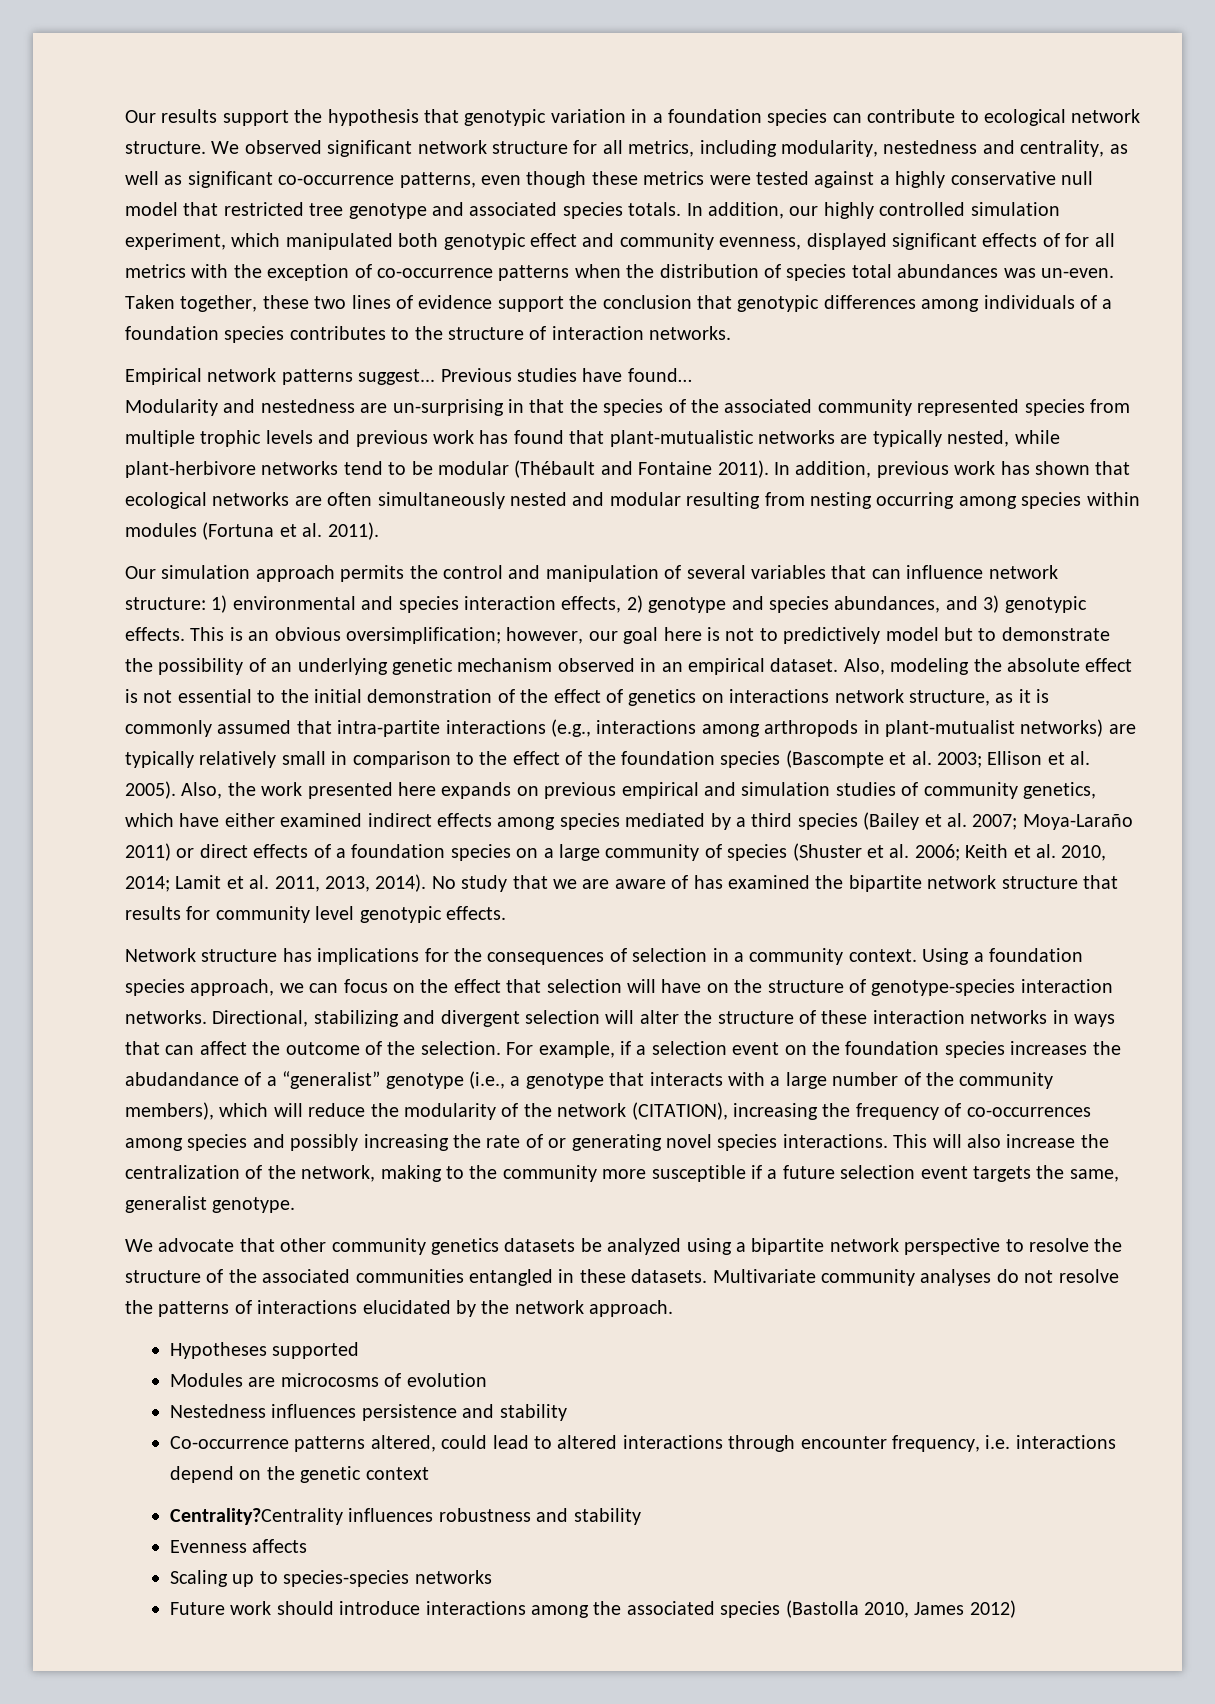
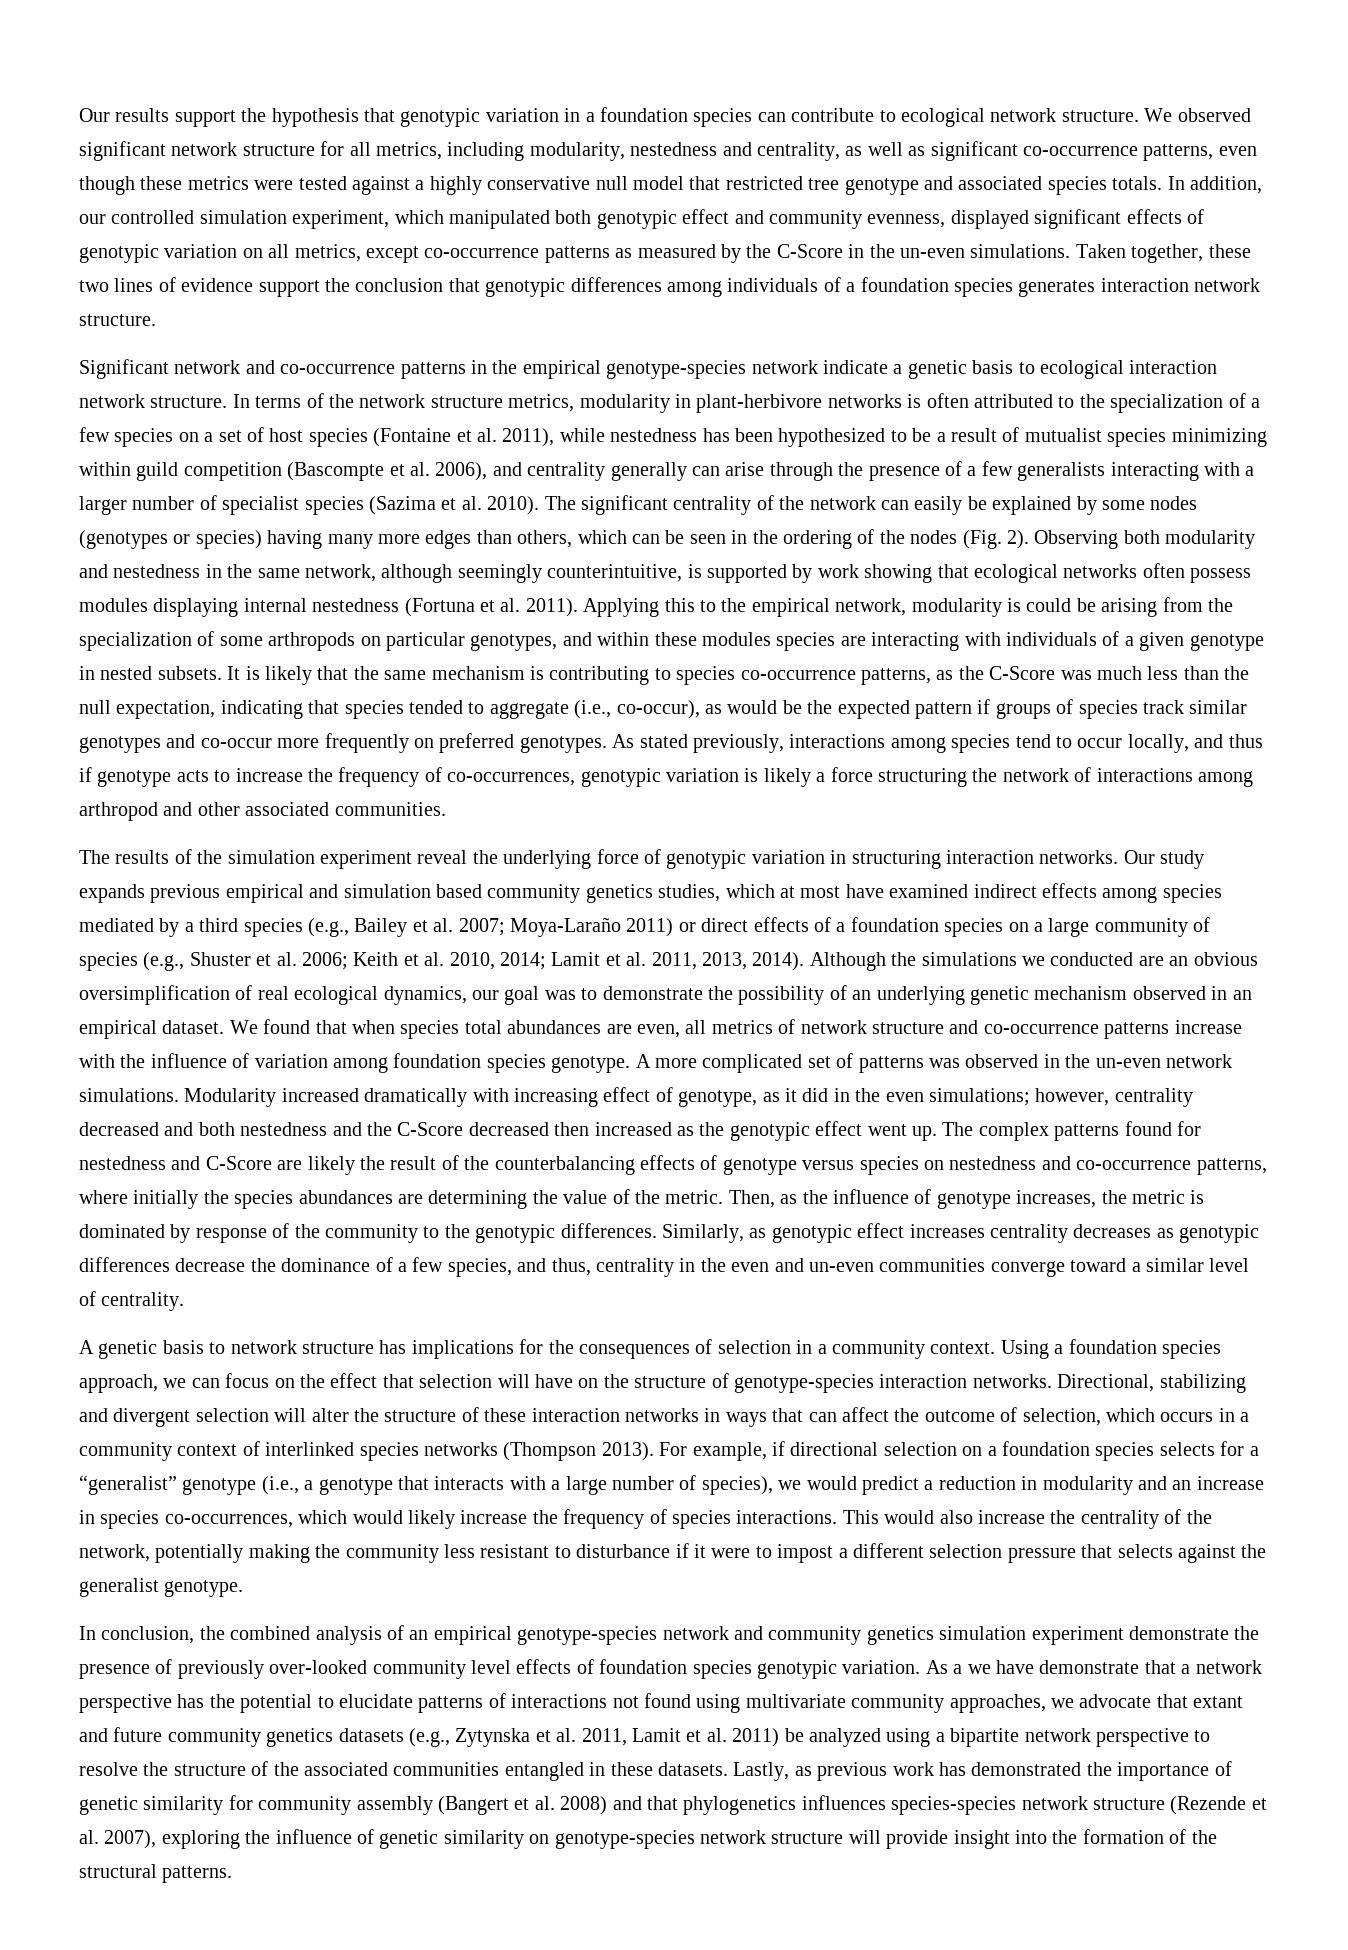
- In addition, our highly controlled simulation experiment, which manipulated both genotypic effect and community evenness, displayed significant effects of for all metrics with the exception of co-occurrence patterns when the distribution of species total abundances was un-even.
+ In addition, our controlled simulation experiment, which manipulated both genotypic effect and community evenness, displayed significant effects of genotypic variation on all metrics, except co-occurrence patterns as measured by the C-Score in the un-even simulations.
- Taken together, these two lines of evidence support the conclusion that genotypic differences among individuals of a foundation species contributes to the structure of interaction networks.
- Empirical network patterns suggest... Previous studies have found…
- Modularity and nestedness are un-surprising in that the species of the associated community represented species from multiple trophic levels and previous work has found that plant-mutualistic networks are typically nested, while plant-herbivore networks tend to be modular (Thébault and Fontaine 2011). In addition, previous work has shown that ecological networks are often simultaneously nested and modular resulting from nesting occurring among species within modules (Fortuna et al. 2011).
- Our simulation approach permits the control and manipulation of several variables that can influence network structure: 1) environmental and species interaction effects, 2) genotype and species abundances, and 3) genotypic effects. This is an obvious oversimplification; however, our goal here is not to predictively model but to demonstrate the possibility of an underlying genetic mechanism observed in an empirical dataset. Also, modeling the absolute effect is not essential to the initial demonstration of the effect of genetics on interactions network structure, as it is commonly assumed that intra-partite interactions (e.g., interactions among arthropods in plant-mutualist networks) are typically relatively small in comparison to the effect of the foundation species (Bascompte et al. 2003; Ellison et al. 2005). Also, the work presented here expands on previous empirical and simulation studies of community genetics, which have either examined indirect effects among species mediated by a third species (Bailey et al. 2007;
+ Taken together, these two lines of evidence support the conclusion that genotypic differences among individuals of a foundation species generates interaction network structure.
+ Significant network and co-occurrence patterns in the empirical genotype-species network indicate a genetic basis to ecological interaction network structure. In terms of the network structure metrics, modularity in plant-herbivore networks is often attributed to the specialization of a few species on a set of host species (Fontaine et al. 2011), while nestedness has been hypothesized to be a result of mutualist species minimizing within guild competition (Bascompte et al. 2006), and centrality generally can arise through the presence of a few generalists interacting with a larger number of specialist species (Sazima et al. 2010). The significant centrality of the network can easily be explained by some nodes (genotypes or species) having many more edges than others, which can be seen in the ordering of the nodes (Fig. 2). Observing both modularity and nestedness in the same network, although seemingly counterintuitive, is supported by work showing that ecological networks often possess modules displaying internal nestedness (Fortuna et al. 2011). Applying this to the empirical network, modularity is could be arising from the specialization of some arthropods on particular genotypes, and within these modules species are interacting with individuals of a given genotype in nested subsets. It is likely that the same mechanism is contributing to species co-occurrence patterns, as the C-Score was much less than the null expectation, indicating that species tended to aggregate (i.e., co-occur), as would be the expected pattern if groups of species track similar genotypes and co-occur more frequently on preferred genotypes. As stated previously, interactions among species tend to occur locally, and thus if genotype acts to increase the frequency of co-occurrences, genotypic variation is likely a force structuring the network of interactions among arthropod and other associated communities.
+ The results of the simulation experiment reveal the underlying force of genotypic variation in structuring interaction networks. Our study expands previous empirical and simulation based community genetics studies, which at most have examined indirect effects among species mediated by a third species (e.g., Bailey et al. 2007;
- Moya-Laraño 2011) or direct effects of a foundation species on a large community of species (Shuster et al. 2006;
+ Moya-Laraño 2011) or direct effects of a foundation species on a large community of species (e.g., Shuster et al. 2006;
- No study that we are aware of has examined the bipartite network structure that results for community level genotypic effects.
- Network structure has implications for the consequences of selection in a community context.
+ Although the simulations we conducted are an obvious oversimplification of real ecological dynamics, our goal was to demonstrate the possibility of an underlying genetic mechanism observed in an empirical dataset. We found that when species total abundances are even, all metrics of network structure and co-occurrence patterns increase with the influence of variation among foundation species genotype. A more complicated set of patterns was observed in the un-even network simulations. Modularity increased dramatically with increasing effect of genotype, as it did in the even simulations; however, centrality decreased and both nestedness and the C-Score decreased then increased as the genotypic effect went up. The complex patterns found for nestedness and C-Score are likely the result of the counterbalancing effects of genotype versus species on nestedness and co-occurrence patterns, where initially the species abundances are determining the value of the metric. Then, as the influence of genotype increases, the metric is dominated by response of the community to the genotypic differences. Similarly, as genotypic effect increases centrality decreases as genotypic differences decrease the dominance of a few species, and thus, centrality in the even and un-even communities converge toward a similar level of centrality.
+ A genetic basis to network structure has implications for the consequences of selection in a community context.
- Directional, stabilizing and divergent selection will alter the structure of these interaction networks in ways that can affect the outcome of the selection. For example, if a selection event on the foundation species increases the abudandance of a “generalist” genotype (i.e., a genotype that interacts with a large number of the community members), which will reduce the modularity of the network (CITATION), increasing the frequency of co-occurrences among species and possibly increasing the rate of or generating novel species interactions.
+ Directional, stabilizing and divergent selection will alter the structure of these interaction networks in ways that can affect the outcome of selection, which occurs in a community context of interlinked species networks (Thompson 2013). For example, if directional selection on a foundation species selects for a “generalist” genotype (i.e., a genotype that interacts with a large number of species), we would predict a reduction in modularity and an increase in species co-occurrences, which would likely increase the frequency of species interactions.
- This will also increase the centralization of the network, making to the community more susceptible if a future selection event targets the same, generalist genotype.
- We advocate that other community genetics datasets be analyzed using a bipartite network perspective to resolve the structure of the associated communities entangled in these datasets.
+ This would also increase the centrality of the network, potentially making the community less resistant to disturbance if it were to impost a different selection pressure that selects against the generalist genotype.
+ In conclusion, the combined analysis of an empirical genotype-species network and community genetics simulation experiment demonstrate the presence of previously over-looked community level effects of foundation species genotypic variation. As a we have demonstrate that a network perspective has the potential to elucidate patterns of interactions not found using multivariate community approaches, we advocate that extant and future community genetics datasets (e.g., Zytynska et al. 2011, Lamit et al. 2011) be analyzed using a bipartite network perspective to resolve the structure of the associated communities entangled in these datasets.
- Multivariate community analyses do not resolve the patterns of interactions elucidated by the network approach.
- Hypotheses supported
- Modules are microcosms of evolution
- Nestedness influences persistence and stability
- Co-occurrence patterns altered, could lead to altered interactions through encounter frequency, i.e. interactions depend on the genetic context
- Centrality?Centrality influences robustness and stability
- Evenness affects
- Scaling up to species-species networks
- Future work should introduce interactions among the associated species (Bastolla 2010, James 2012)
+ Lastly, as previous work has demonstrated the importance of genetic similarity for community assembly (Bangert et al. 2008) and that phylogenetics influences species-species network structure (Rezende et al. 2007), exploring the influence of genetic similarity on genotype-species network structure will provide insight into the formation of the structural patterns.

